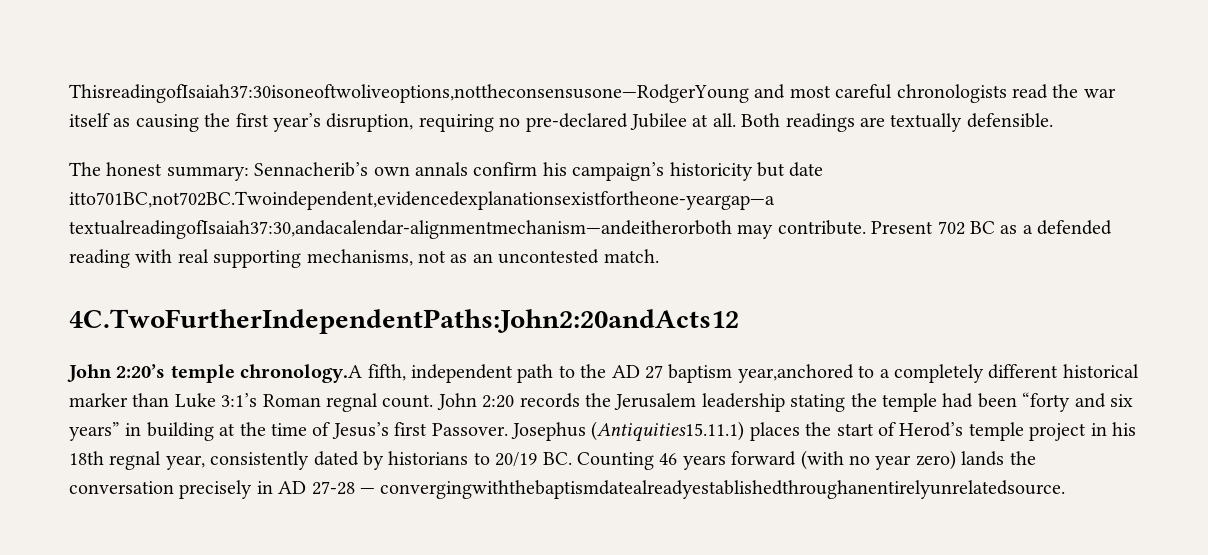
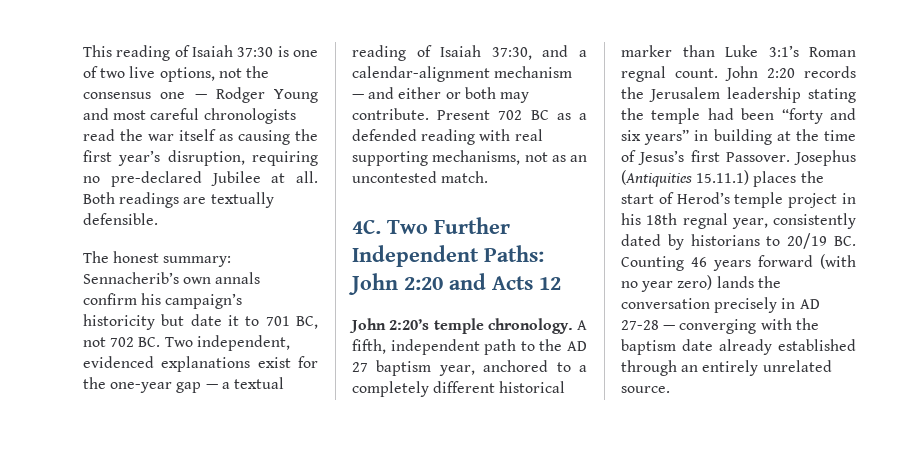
- ThisreadingofIsaiah37:30isoneoftwoliveoptions,nottheconsensusone—RodgerYoung and most careful chronologists read the war itself as causing the first year’s disruption, requiring no pre-declared Jubilee at all.
+ This reading of Isaiah 37:30 is one of two live options, not the consensus one — Rodger Young and most careful chronologists read the war itself as causing the first year’s disruption, requiring no pre-declared Jubilee at all.
- The honest summary: Sennacherib’s own annals confirm his campaign’s historicity but date itto701BC,not702BC.Twoindependent,evidencedexplanationsexistfortheone-yeargap—a textualreadingofIsaiah37:30,andacalendar-alignmentmechanism—andeitherorboth may contribute.
+ The honest summary: Sennacherib’s own annals confirm his campaign’s historicity but date it to 701 BC, not 702 BC. Two independent, evidenced explanations exist for the one-year gap — a textual reading of Isaiah 37:30, and a calendar-alignment mechanism — and either or both may contribute.
- 4C.TwoFurtherIndependentPaths:John2:20andActs12
+ 4C. Two Further Independent Paths: John 2:20 and Acts 12
- John 2:20’s temple chronology.A fifth, independent path to the AD 27 baptism year,anchored to a completely different historical marker than Luke 3:1’s Roman regnal count.
+ John 2:20’s temple chronology. A fifth, independent path to the AD 27 baptism year, anchored to a completely different historical marker than Luke 3:1’s Roman regnal count.
- Josephus (Antiquities15.11.1) places the start of Herod’s temple project in his 18th regnal year, consistently dated by historians to 20/19 BC. Counting 46 years forward (with no year zero) lands the conversation precisely in AD 27-28 — convergingwiththebaptismdatealreadyestablishedthroughanentirelyunrelatedsource.
+ Josephus (Antiquities 15.11.1) places the start of Herod’s temple project in his 18th regnal year, consistently dated by historians to 20/19 BC. Counting 46 years forward (with no year zero) lands the conversation precisely in AD 27-28 — converging with the baptism date already established through an entirely unrelated source.

